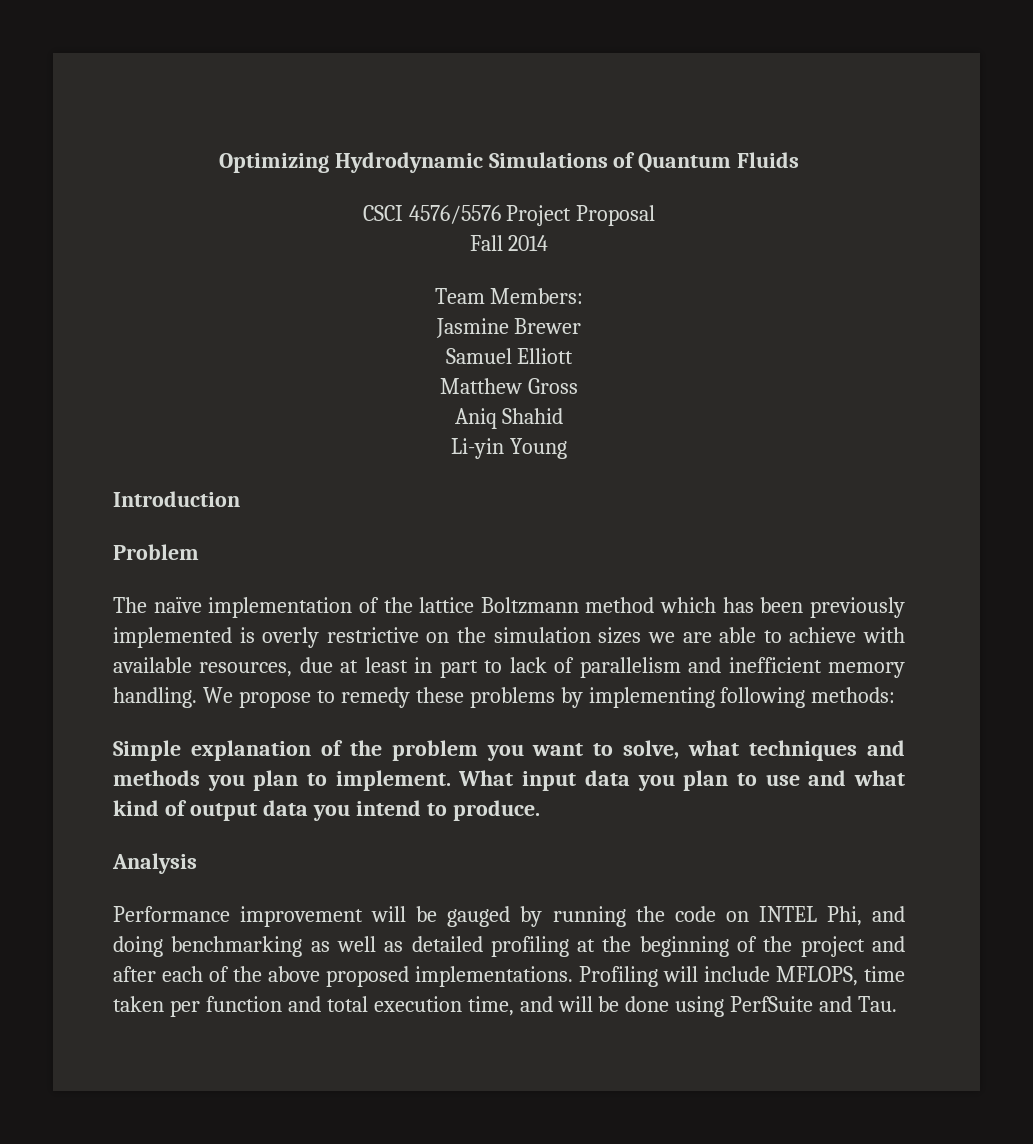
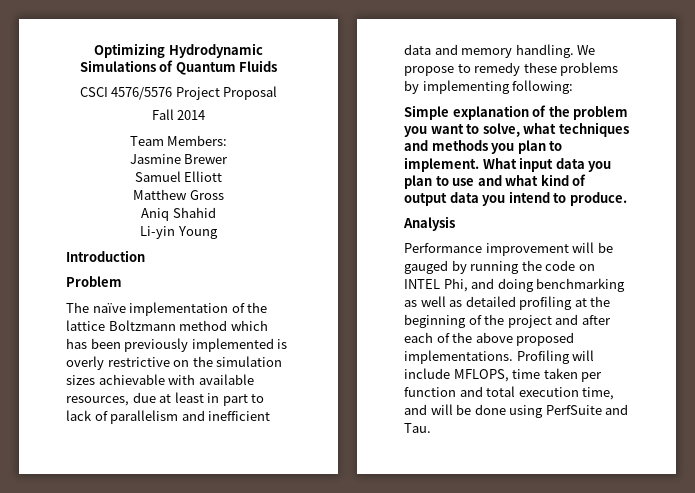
- The naïve implementation of the lattice Boltzmann method which has been previously implemented is overly restrictive on the simulation sizes we are able to achieve with available resources, due at least in part to lack of parallelism and inefficient memory handling.
+ The naïve implementation of the lattice Boltzmann method which has been previously implemented is overly restrictive on the simulation sizes achievable with available resources, due at least in part to lack of parallelism and inefficient data and memory handling.
- We propose to remedy these problems by implementing following methods:
+ We propose to remedy these problems by implementing following:

